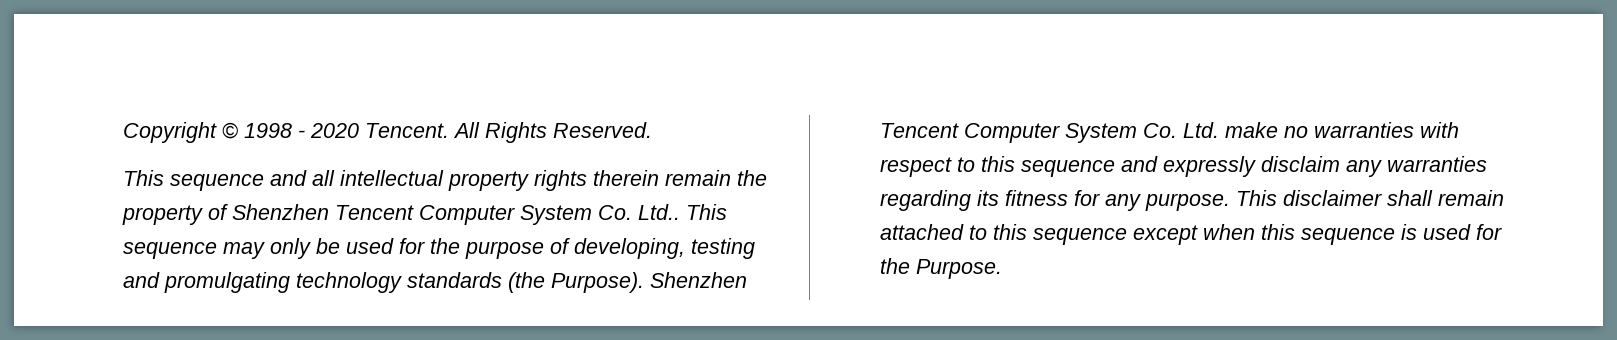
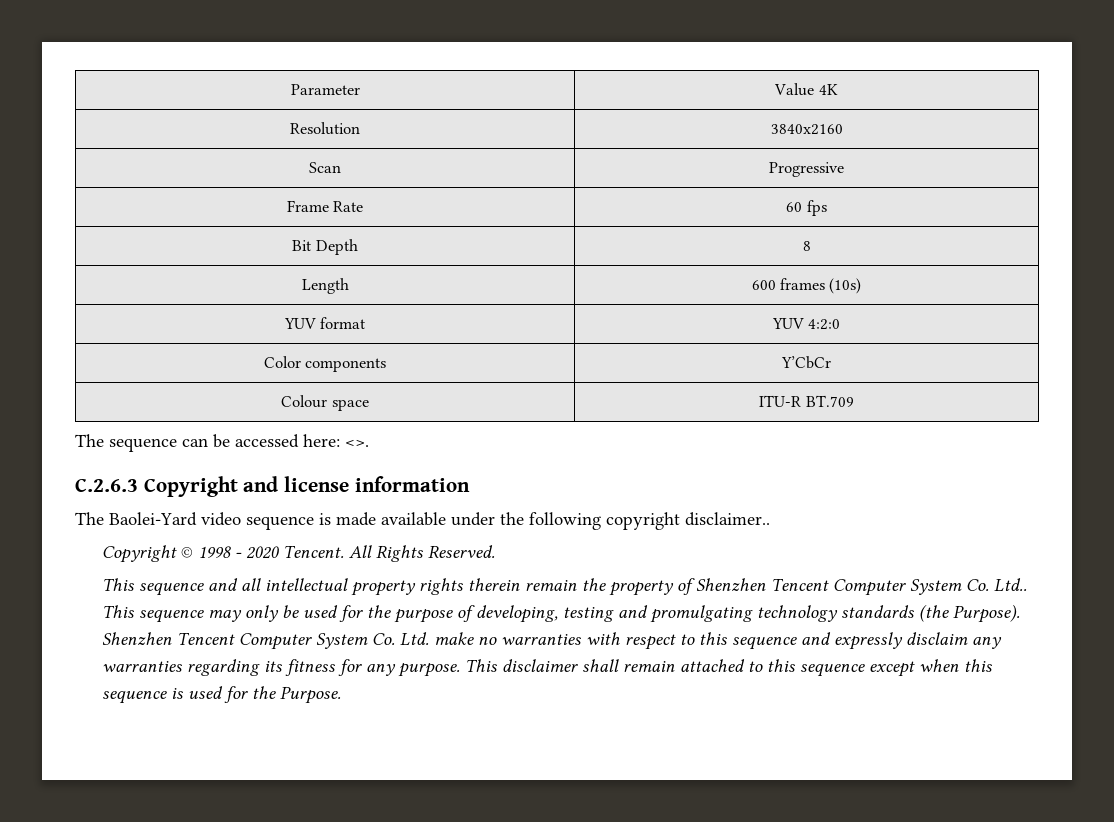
+ Parameter | Value 4K
+ Resolution | 3840x2160
+ Scan | Progressive
+ Frame Rate | 60 fps
+ Bit Depth | 8
+ Length | 600 frames (10s)
+ YUV format | YUV 4:2:0
+ Color components | Y’CbCr
+ Colour space | ITU-R BT.709
+ The sequence can be accessed here: <>.
+ C.2.6.3 Copyright and license information
+ The Baolei-Yard video sequence is made available under the following copyright disclaimer..

